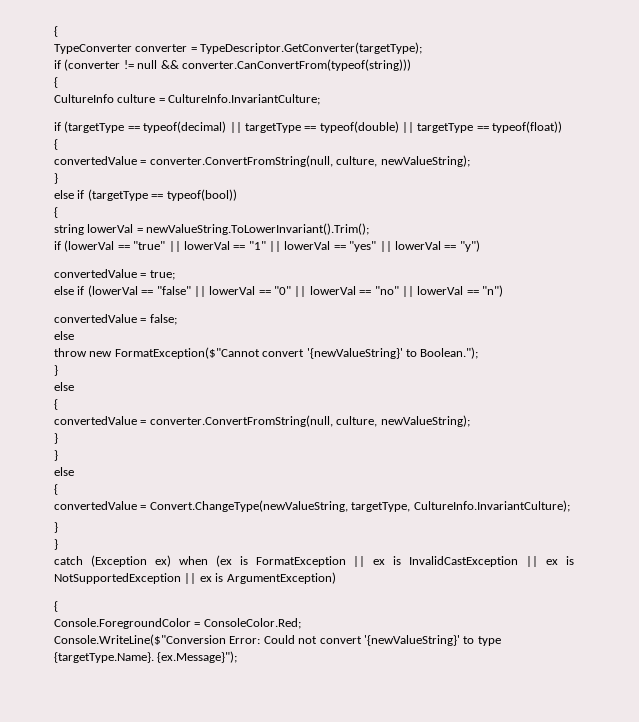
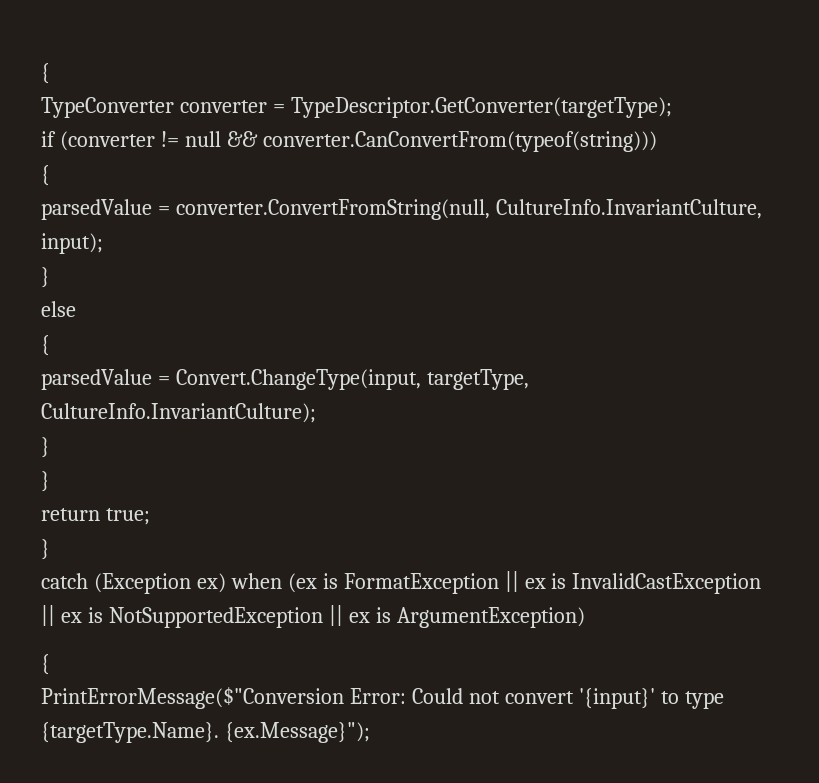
- CultureInfo culture = CultureInfo.InvariantCulture;
- if (targetType == typeof(decimal) || targetType == typeof(double) || targetType == typeof(float))
- {
- convertedValue = converter.ConvertFromString(null, culture, newValueString);
- }
- else if (targetType == typeof(bool))
- {
- string lowerVal = newValueString.ToLowerInvariant().Trim();
- if (lowerVal == "true" || lowerVal == "1" || lowerVal == "yes" || lowerVal == "y")
- convertedValue = true;
- else if (lowerVal == "false" || lowerVal == "0" || lowerVal == "no" || lowerVal == "n")
- convertedValue = false;
- else
- throw new FormatException($"Cannot convert '{newValueString}' to Boolean.");
+ parsedValue = converter.ConvertFromString(null, CultureInfo.InvariantCulture, input);
  }
  else
  {
- convertedValue = converter.ConvertFromString(null, culture, newValueString);
+ parsedValue = Convert.ChangeType(input, targetType, CultureInfo.InvariantCulture);
  }
  }
- else
- {
- convertedValue = Convert.ChangeType(newValueString, targetType, CultureInfo.InvariantCulture);
- }
+ return true;
- Console.ForegroundColor = ConsoleColor.Red;
- Console.WriteLine($"Conversion Error: Could not convert '{newValueString}' to type {targetType.Name}. {ex.Message}");
+ PrintErrorMessage($"Conversion Error: Could not convert '{input}' to type {targetType.Name}. {ex.Message}");

